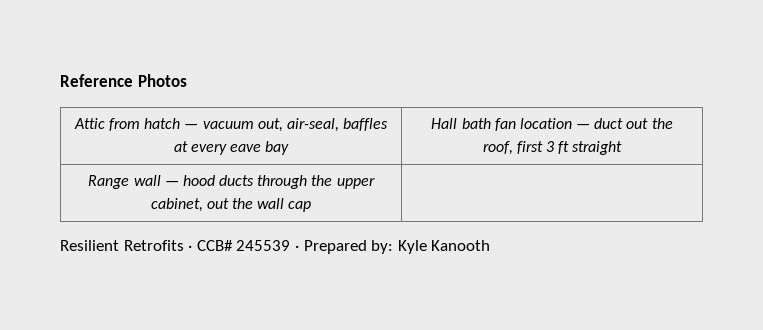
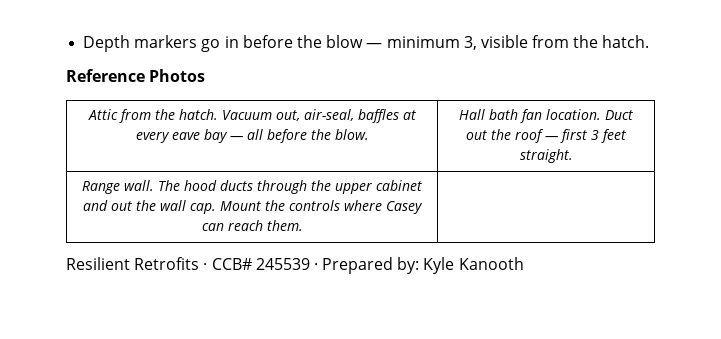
+ Depth markers go in before the blow — minimum 3, visible from the hatch.
- Attic from hatch — vacuum out, air-seal, baffles at every eave bay | Hall bath fan location — duct out the roof, first 3 ft straight
+ Attic from the hatch. Vacuum out, air-seal, baffles at every eave bay — all before the blow. | Hall bath fan location. Duct out the roof — first 3 feet straight.
- Range wall — hood ducts through the upper cabinet, out the wall cap |
+ Range wall. The hood ducts through the upper cabinet and out the wall cap. Mount the controls where Casey can reach them. |

